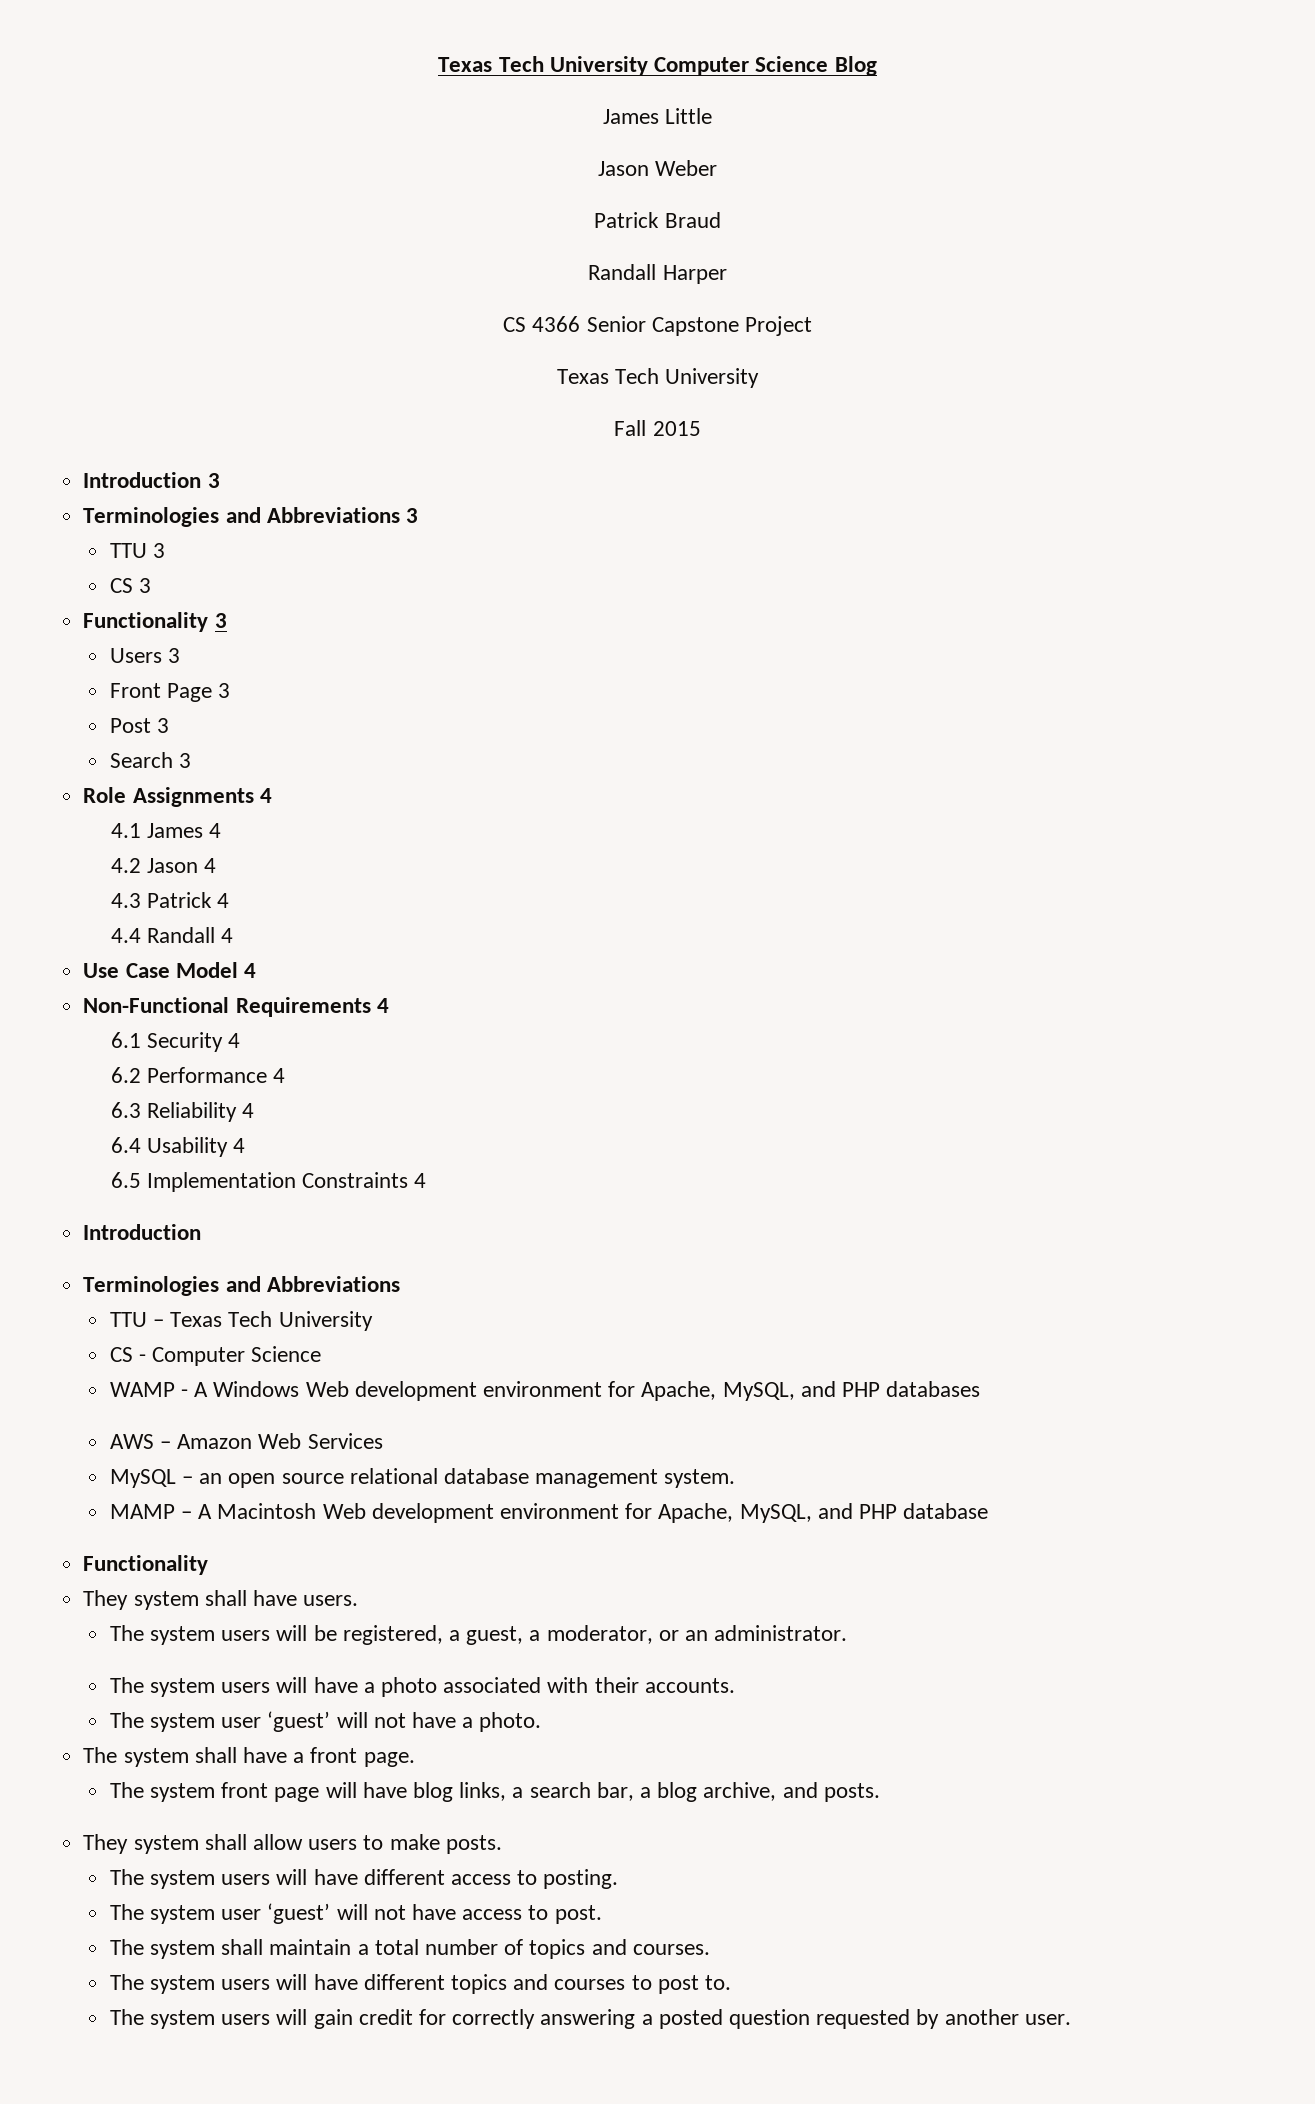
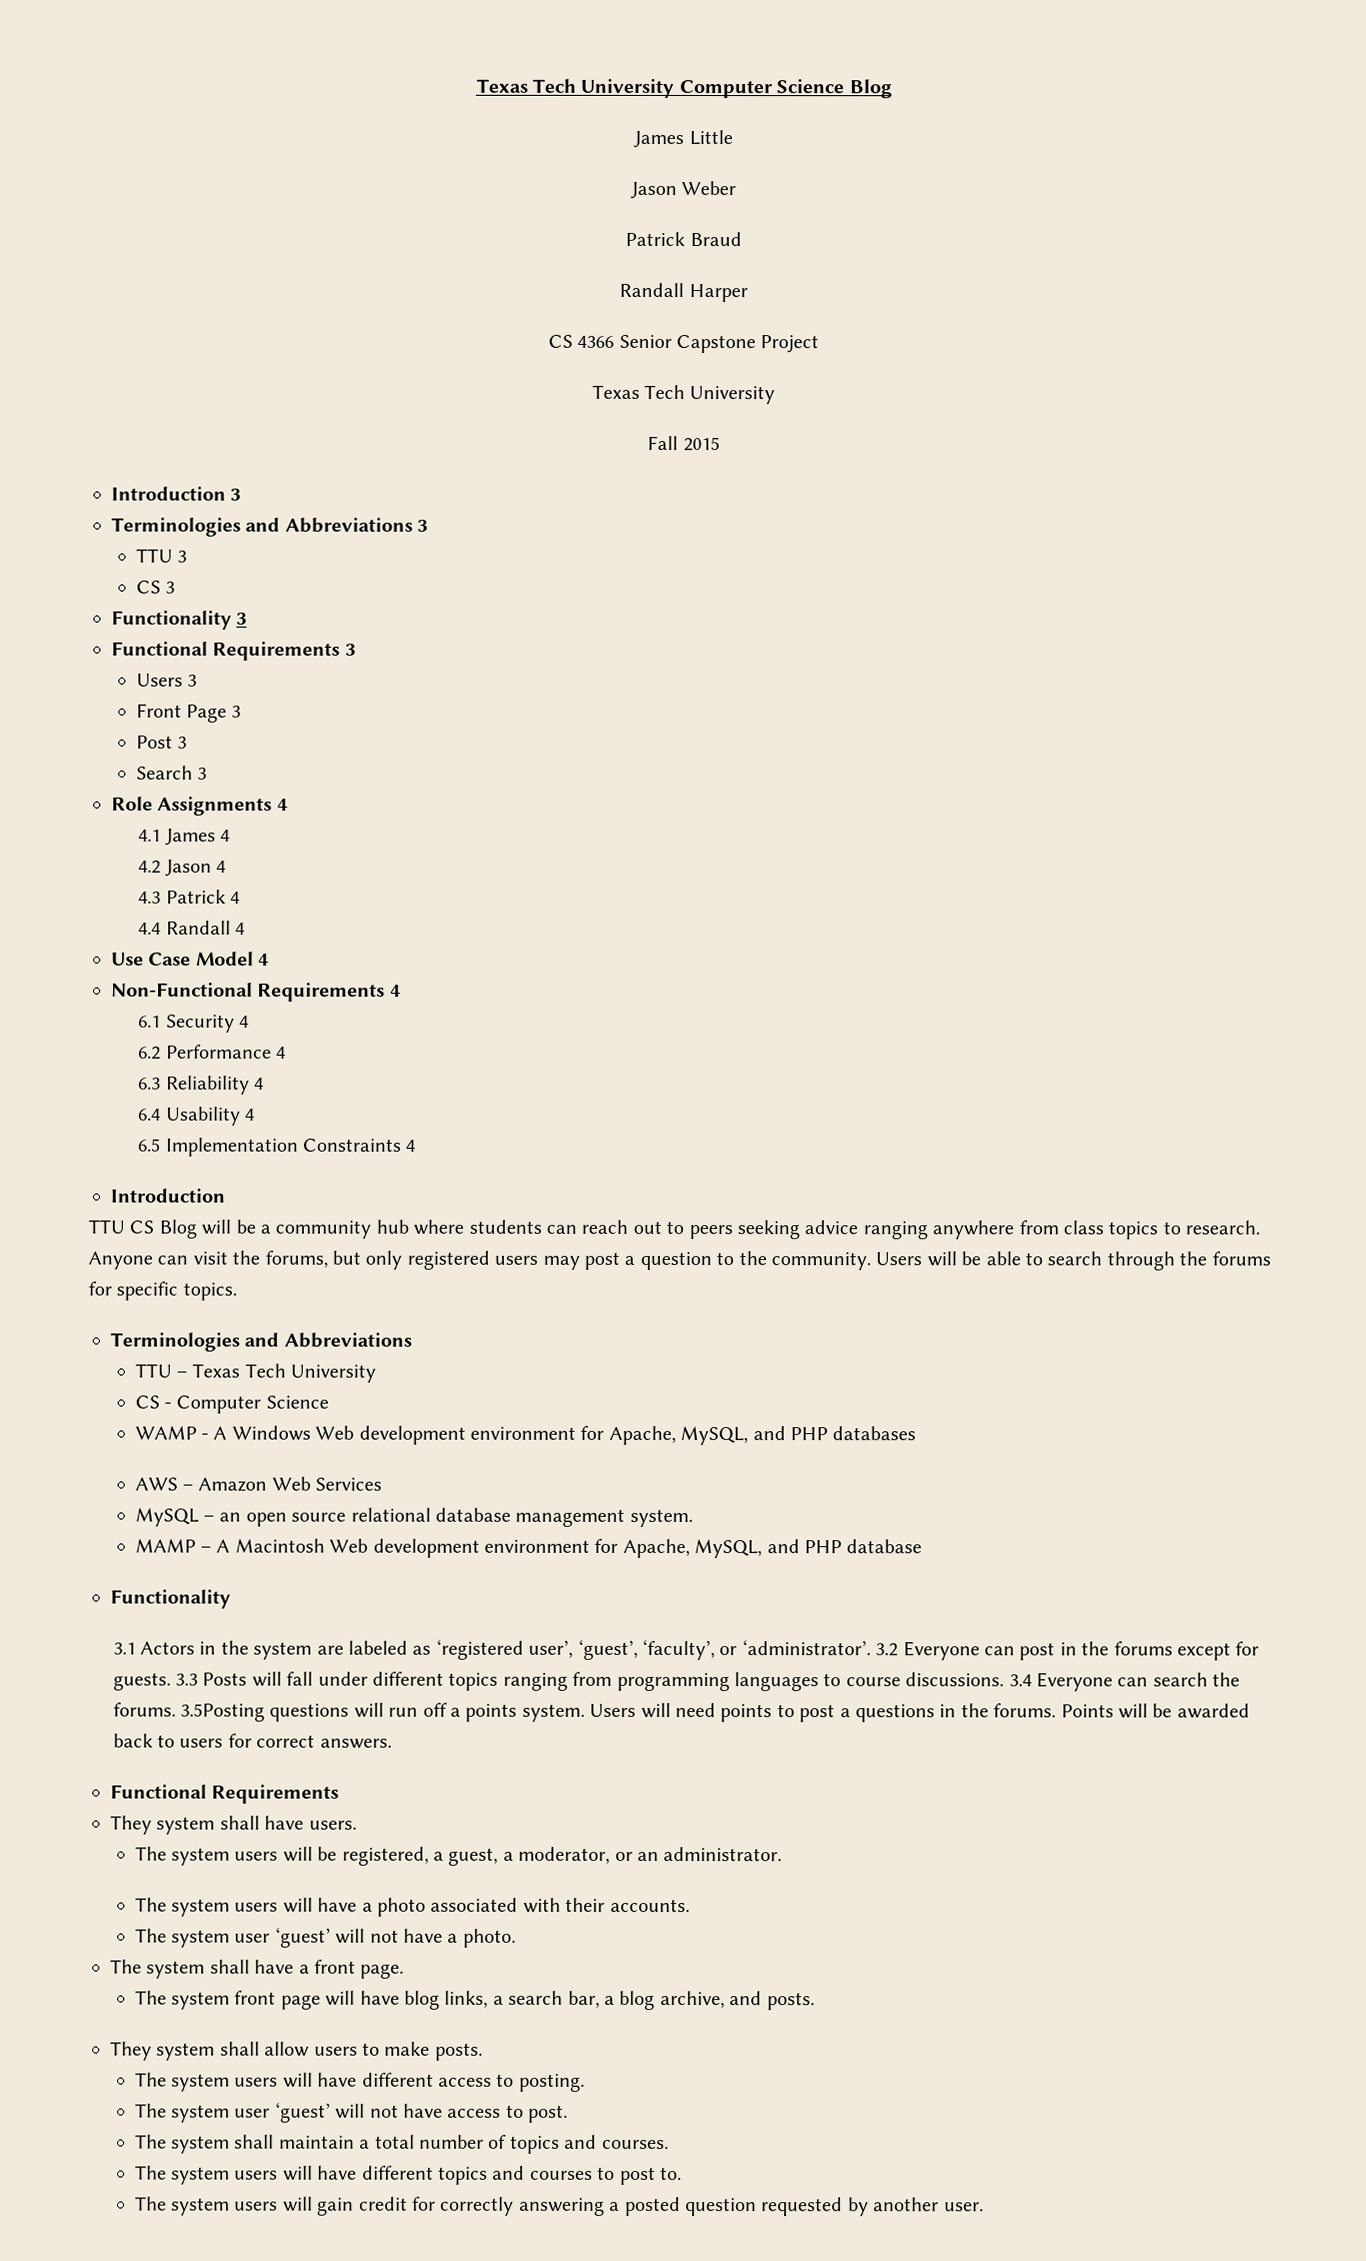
+ Functional Requirements 3
+ TTU CS Blog will be a community hub where students can reach out to peers seeking advice ranging anywhere from class topics to research. Anyone can visit the forums, but only registered users may post a question to the community. Users will be able to search through the forums for specific topics.
+ 3.1 Actors in the system are labeled as ‘registered user’, ‘guest’, ‘faculty’, or ‘administrator’. 3.2 Everyone can post in the forums except for guests. 3.3 Posts will fall under different topics ranging from programming languages to course discussions. 3.4 Everyone can search the forums. 3.5Posting questions will run off a points system. Users will need points to post a questions in the forums. Points will be awarded back to users for correct answers.
+ Functional Requirements

